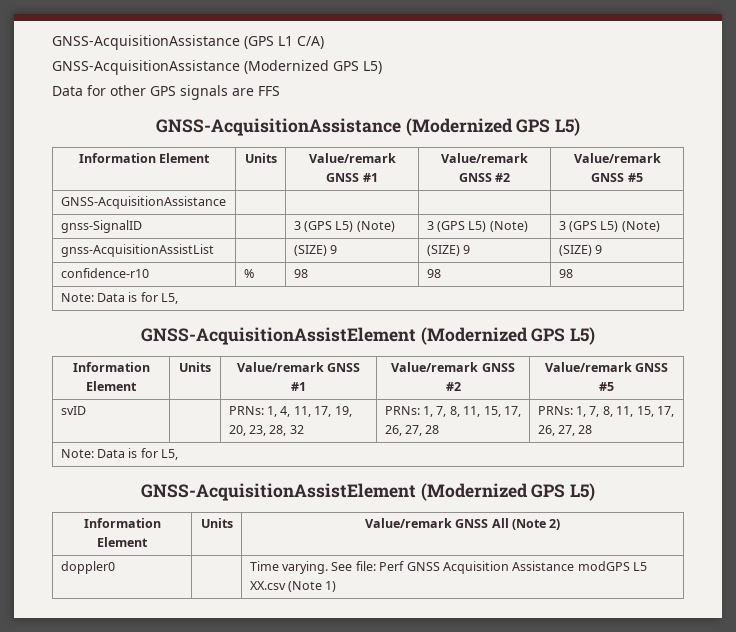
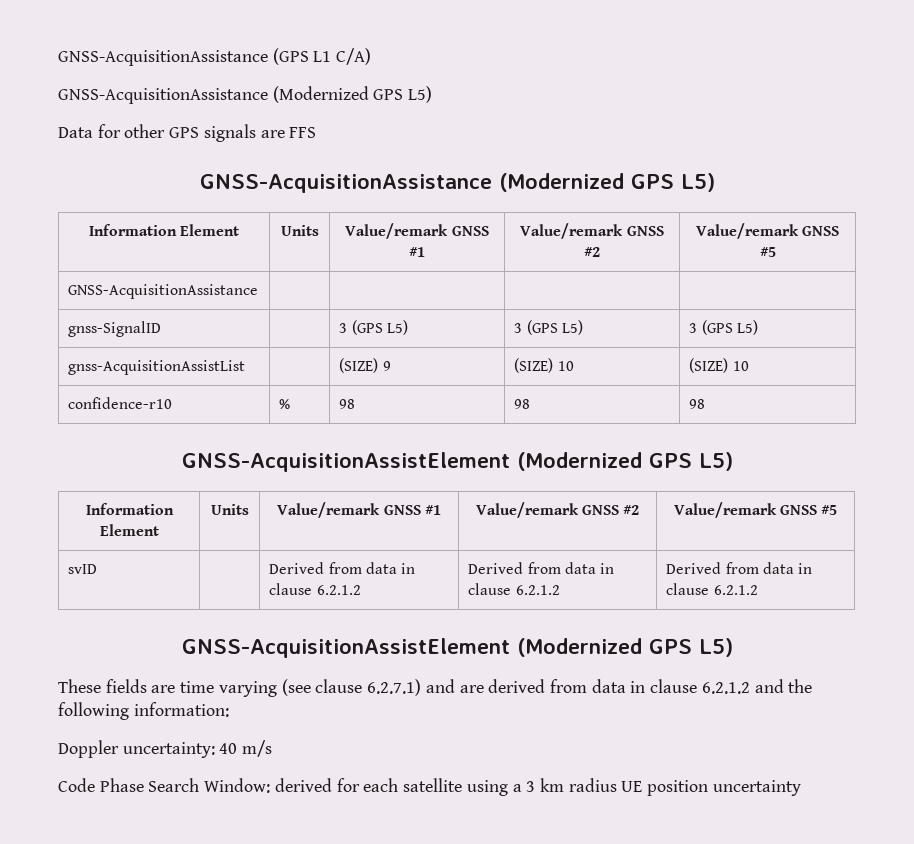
- gnss-SignalID | | 3 (GPS L5) (Note) | 3 (GPS L5) (Note) | 3 (GPS L5) (Note)
+ gnss-SignalID | | 3 (GPS L5) | 3 (GPS L5) | 3 (GPS L5)
- gnss-AcquisitionAssistList | | (SIZE) 9 | (SIZE) 9 | (SIZE) 9
+ gnss-AcquisitionAssistList | | (SIZE) 9 | (SIZE) 10 | (SIZE) 10
  confidence-r10 | % | 98 | 98 | 98
- Note: Data is for L5,
- svID | | PRNs: 1, 4, 11, 17, 19, 20, 23, 28, 32 | PRNs: 1, 7, 8, 11, 15, 17, 26, 27, 28 | PRNs: 1, 7, 8, 11, 15, 17, 26, 27, 28
- Note: Data is for L5,
+ svID | | Derived from data in clause 6.2.1.2 | Derived from data in clause 6.2.1.2 | Derived from data in clause 6.2.1.2
  GNSS-AcquisitionAssistElement (Modernized GPS L5)
- Information Element | Units | Value/remark GNSS All (Note 2)
- doppler0 | | Time varying. See file: Perf GNSS Acquisition Assistance modGPS L5 XX.csv (Note 1)
+ These fields are time varying (see clause 6.2.7.1) and are derived from data in clause 6.2.1.2 and the following information:
+ Doppler uncertainty: 40 m/s
+ Code Phase Search Window: derived for each satellite using a 3 km radius UE position uncertainty

